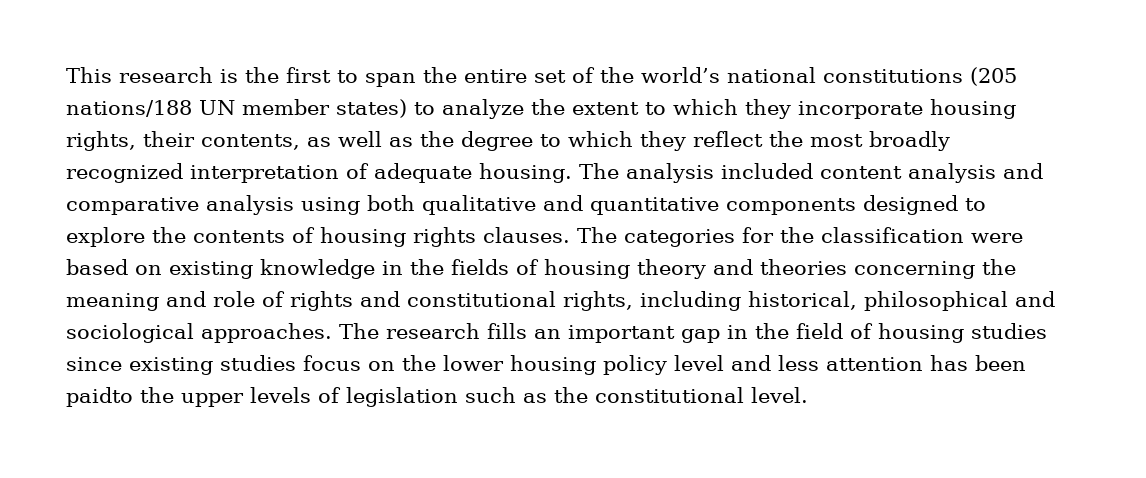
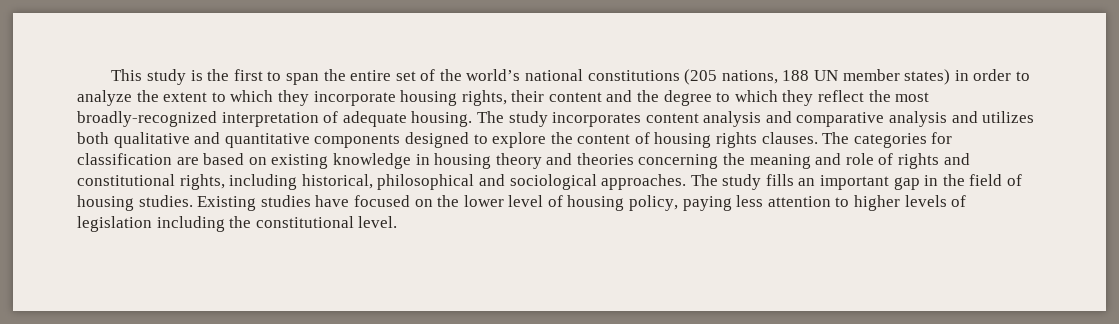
- This research is the first to span the entire set of the world’s national constitutions (205 nations/188 UN member states) to analyze the extent to which they incorporate housing rights, their contents, as well as the degree to which they reflect the most broadly recognized interpretation of adequate housing.
+ This study is the first to span the entire set of the world’s national constitutions (205 nations, 188 UN member states) in order to analyze the extent to which they incorporate housing rights, their content and the degree to which they reflect the most broadly-recognized interpretation of adequate housing.
- The analysis included content analysis and comparative analysis using both qualitative and quantitative components designed to explore the contents of housing rights clauses.
+ The study incorporates content analysis and comparative analysis and utilizes both qualitative and quantitative components designed to explore the content of housing rights clauses.
- The categories for the classification were based on existing knowledge in the fields of housing theory and theories concerning the meaning and role of rights and constitutional rights, including historical, philosophical and sociological approaches.
+ The categories for classification are based on existing knowledge in housing theory and theories concerning the meaning and role of rights and constitutional rights, including historical, philosophical and sociological approaches.
- The research fills an important gap in the field of housing studies since existing studies focus on the lower housing policy level and less attention has been paidto the upper levels of legislation such as the constitutional level.
+ The study fills an important gap in the field of housing studies. Existing studies have focused on the lower level of housing policy, paying less attention to higher levels of legislation including the constitutional level.

